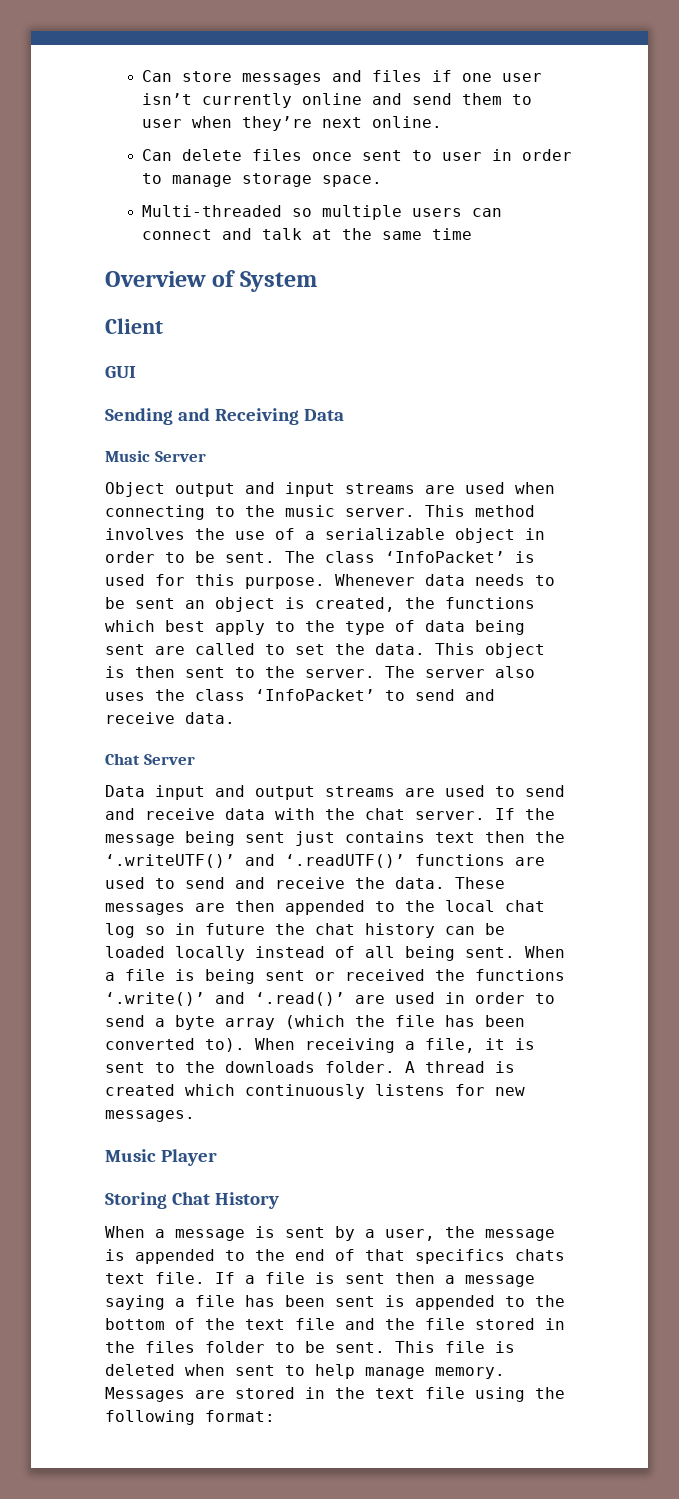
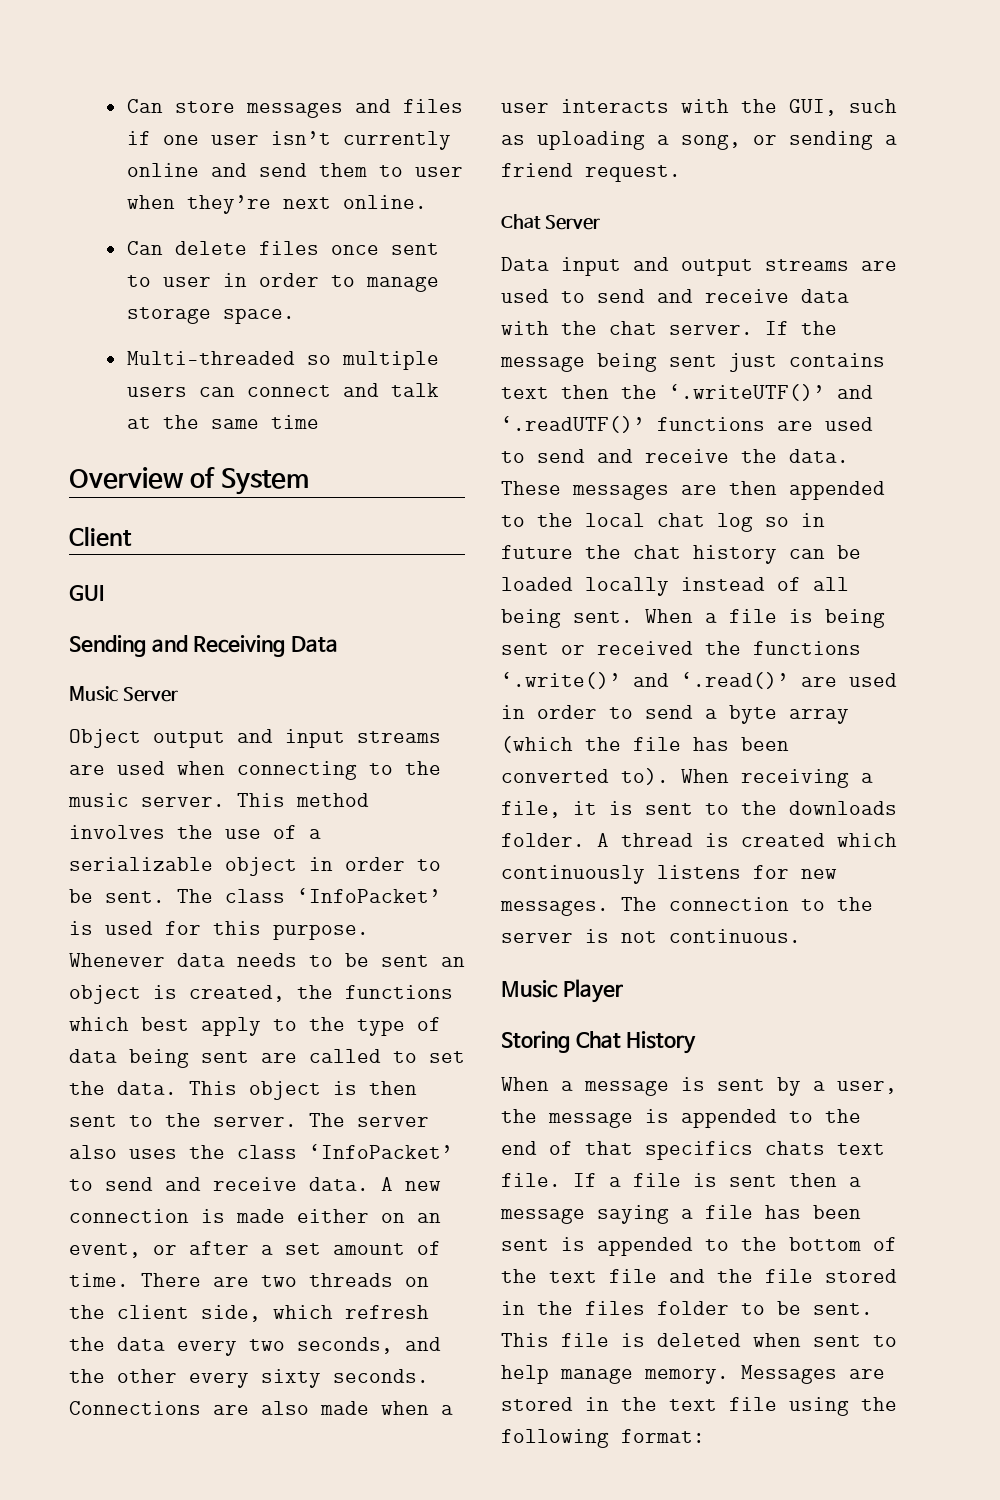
+ A new connection is made either on an event, or after a set amount of time. There are two threads on the client side, which refresh the data every two seconds, and the other every sixty seconds. Connections are also made when a user interacts with the GUI, such as uploading a song, or sending a friend request.
+ The connection to the server is not continuous.

